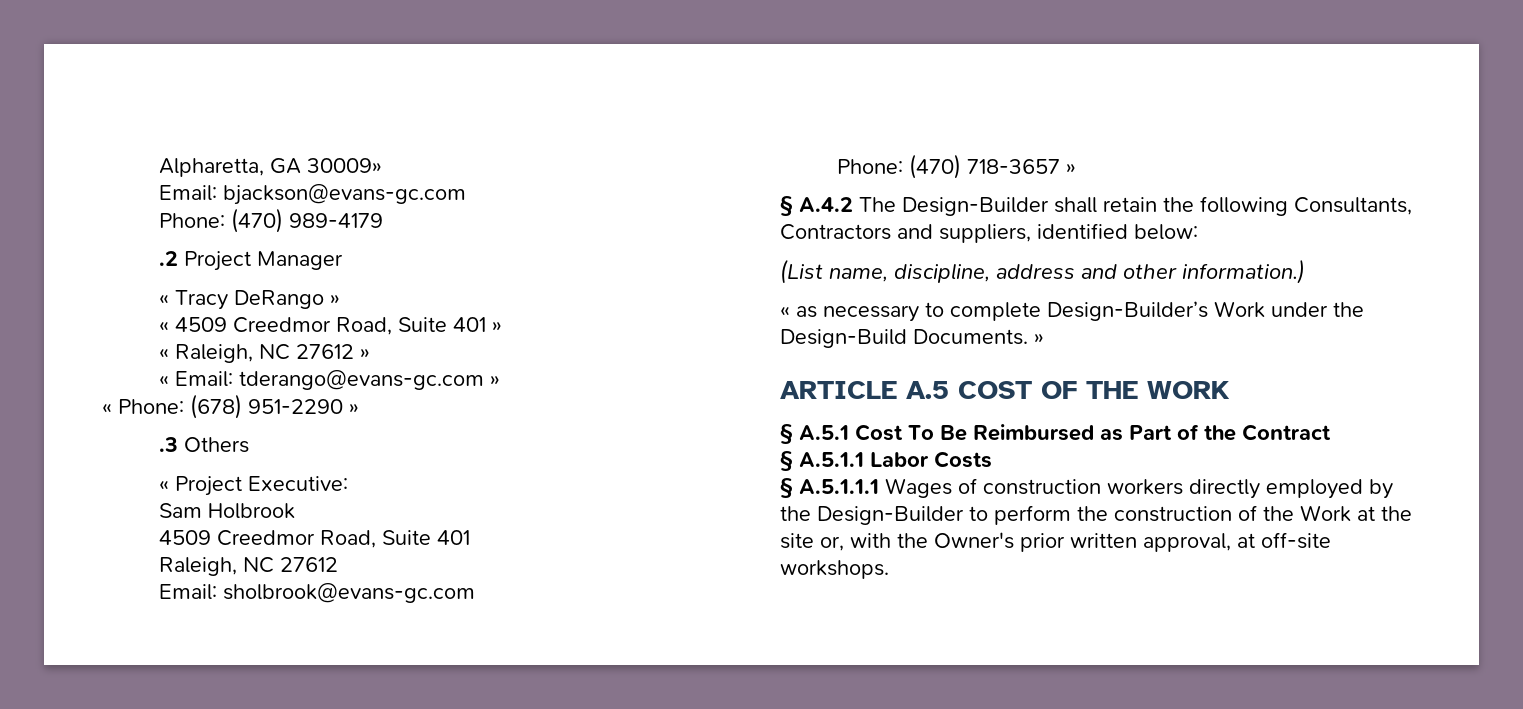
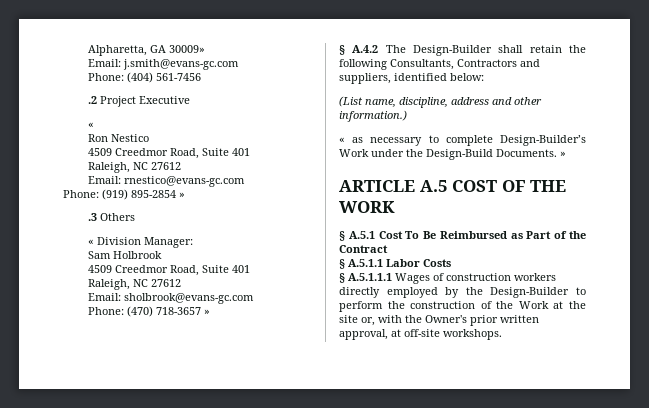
- Email: bjackson@evans-gc.com
- Phone: (470) 989-4179
+ Email: j.smith@evans-gc.com
+ Phone: (404) 561-7456
- .2 Project Manager
- « Tracy DeRango »
- « 4509 Creedmor Road, Suite 401 »
- « Raleigh, NC 27612 »
- « Email: tderango@evans-gc.com »
- « Phone: (678) 951-2290 »
+ .2 Project Executive
+ «
+ Ron Nestico
+ 4509 Creedmor Road, Suite 401
+ Raleigh, NC 27612
+ Email: rnestico@evans-gc.com
+ Phone: (919) 895-2854 »
- « Project Executive:
+ « Division Manager:

